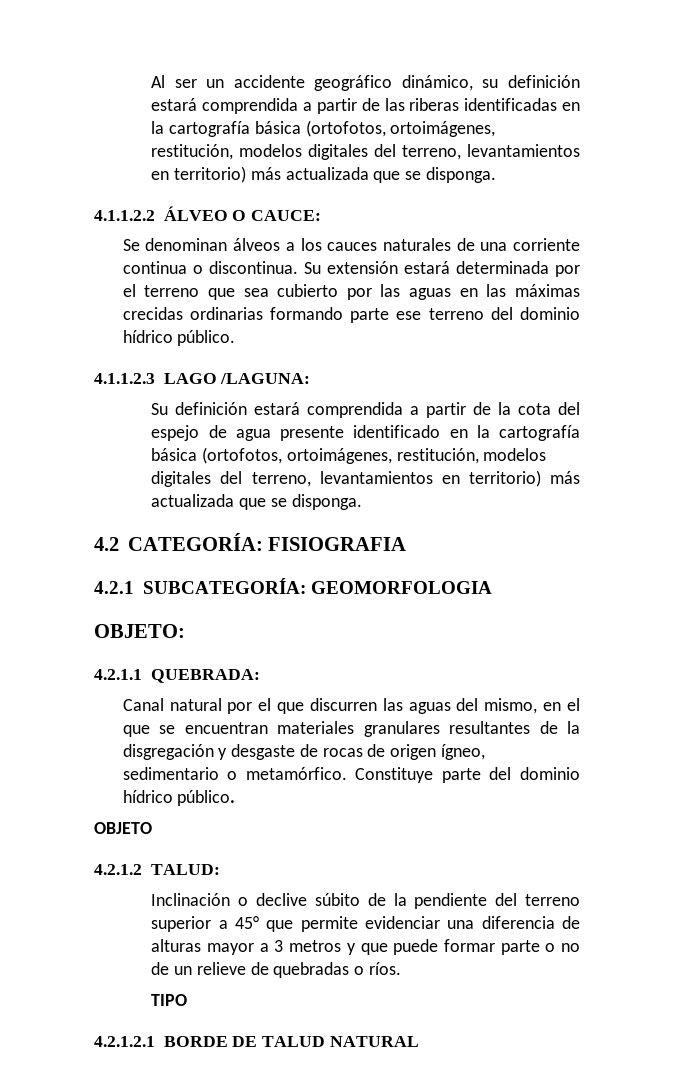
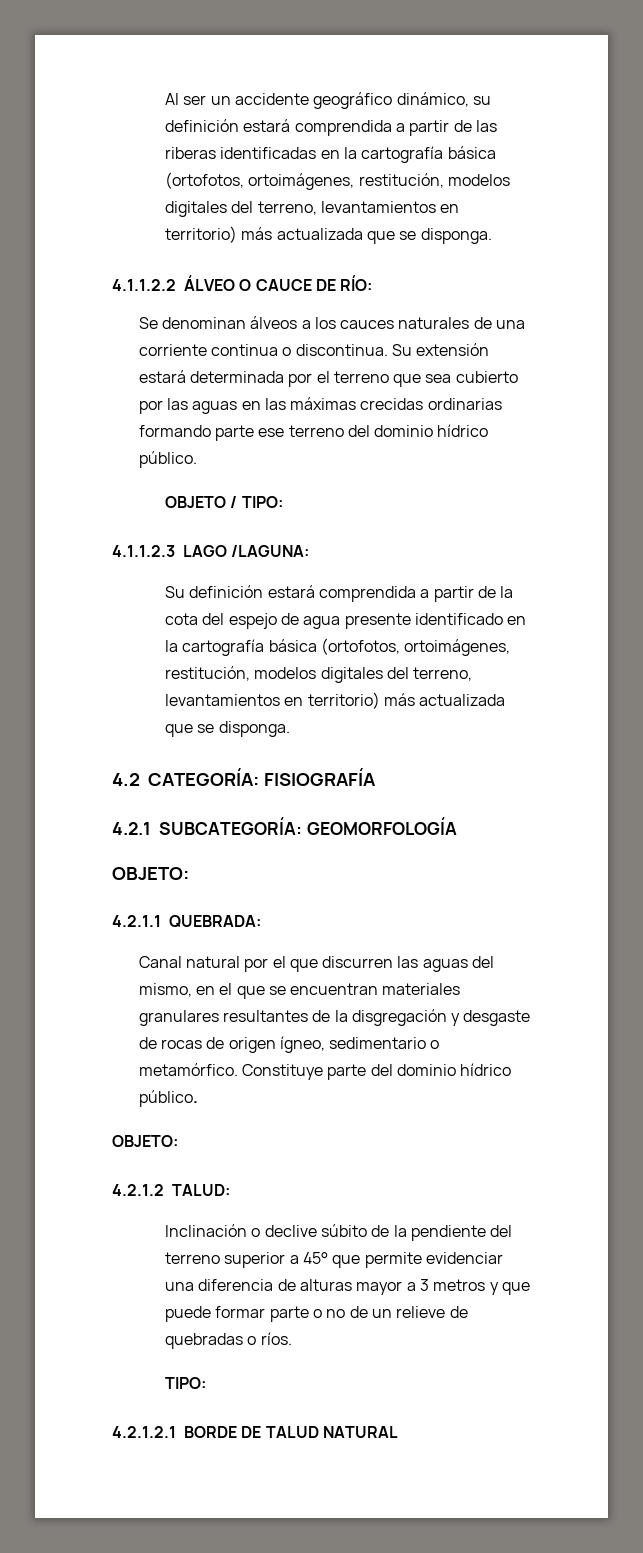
- 4.1.1.2.2 ÁLVEO O CAUCE:
+ 4.1.1.2.2 ÁLVEO O CAUCE DE RÍO:
+ OBJETO / TIPO:
- 4.2 CATEGORÍA: FISIOGRAFIA
+ 4.2 CATEGORÍA: FISIOGRAFÍA
- 4.2.1 SUBCATEGORÍA: GEOMORFOLOGIA
+ 4.2.1 SUBCATEGORÍA: GEOMORFOLOGÍA
  Constituye parte del dominio hídrico público.
- OBJETO
+ OBJETO:
  Inclinación o declive súbito de la pendiente del terreno superior a 45° que permite evidenciar una diferencia de alturas mayor a 3 metros y que puede formar parte o no de un relieve de quebradas o ríos.
- TIPO
+ TIPO:

